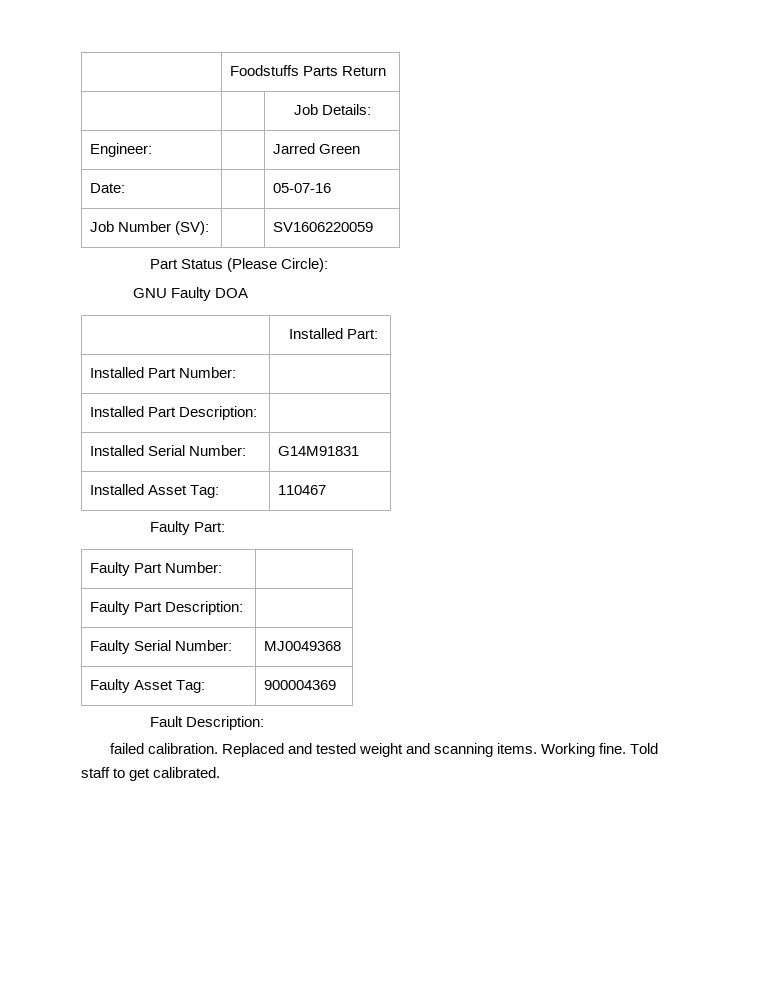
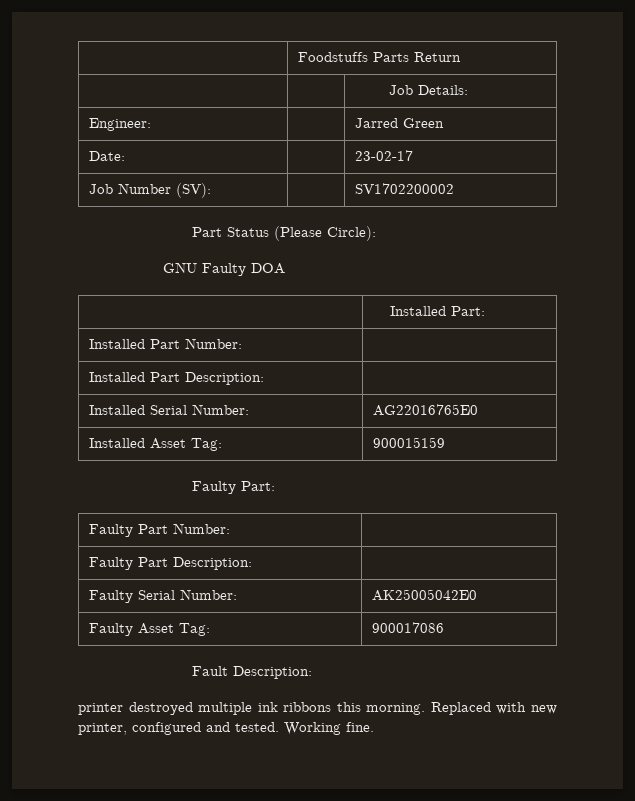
- Date: | | 05-07-16
+ Date: | | 23-02-17
- Job Number (SV): | | SV1606220059
+ Job Number (SV): | | SV1702200002
- Installed Serial Number: | G14M91831
+ Installed Serial Number: | AG22016765E0
- Installed Asset Tag: | 110467
+ Installed Asset Tag: | 900015159
- Faulty Serial Number: | MJ0049368
+ Faulty Serial Number: | AK25005042E0
- Faulty Asset Tag: | 900004369
+ Faulty Asset Tag: | 900017086
- failed calibration. Replaced and tested weight and scanning items. Working fine. Told staff to get calibrated.
+ printer destroyed multiple ink ribbons this morning. Replaced with new printer, configured and tested. Working fine.

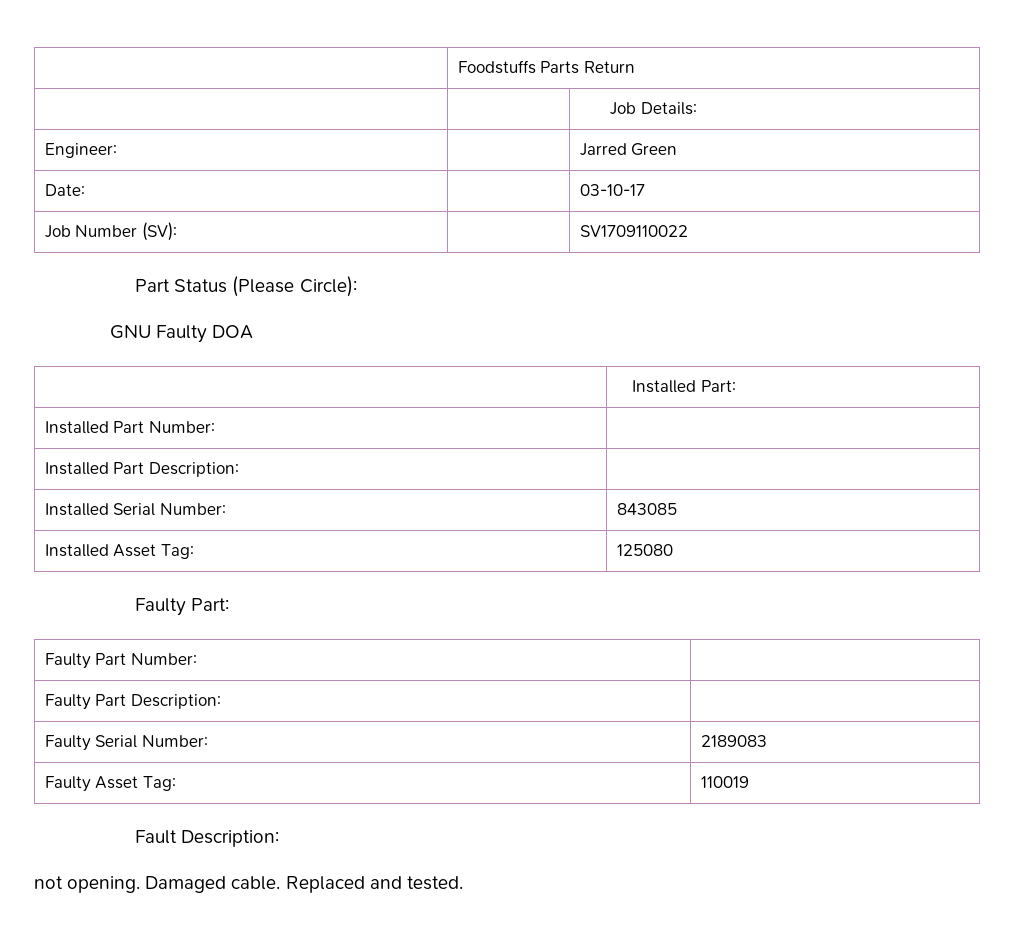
- Date: | | 23-02-17
+ Date: | | 03-10-17
- Job Number (SV): | | SV1702200002
+ Job Number (SV): | | SV1709110022
- Installed Serial Number: | AG22016765E0
+ Installed Serial Number: | 843085
- Installed Asset Tag: | 900015159
+ Installed Asset Tag: | 125080
- Faulty Serial Number: | AK25005042E0
+ Faulty Serial Number: | 2189083
- Faulty Asset Tag: | 900017086
+ Faulty Asset Tag: | 110019
- printer destroyed multiple ink ribbons this morning. Replaced with new printer, configured and tested. Working fine.
+ not opening. Damaged cable. Replaced and tested.

